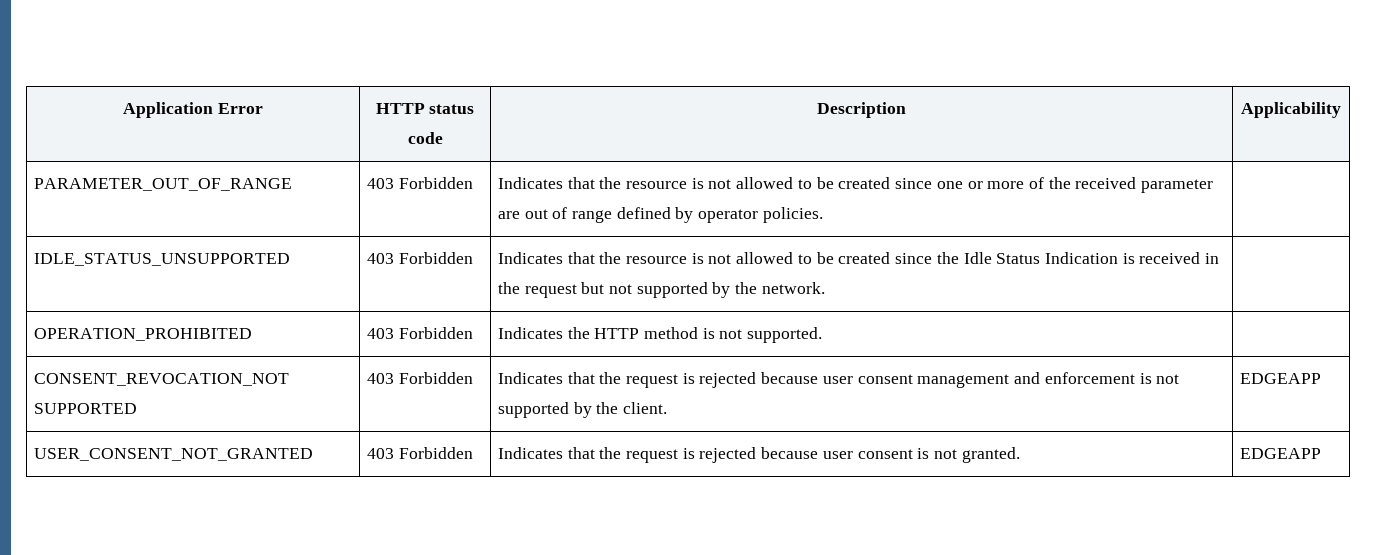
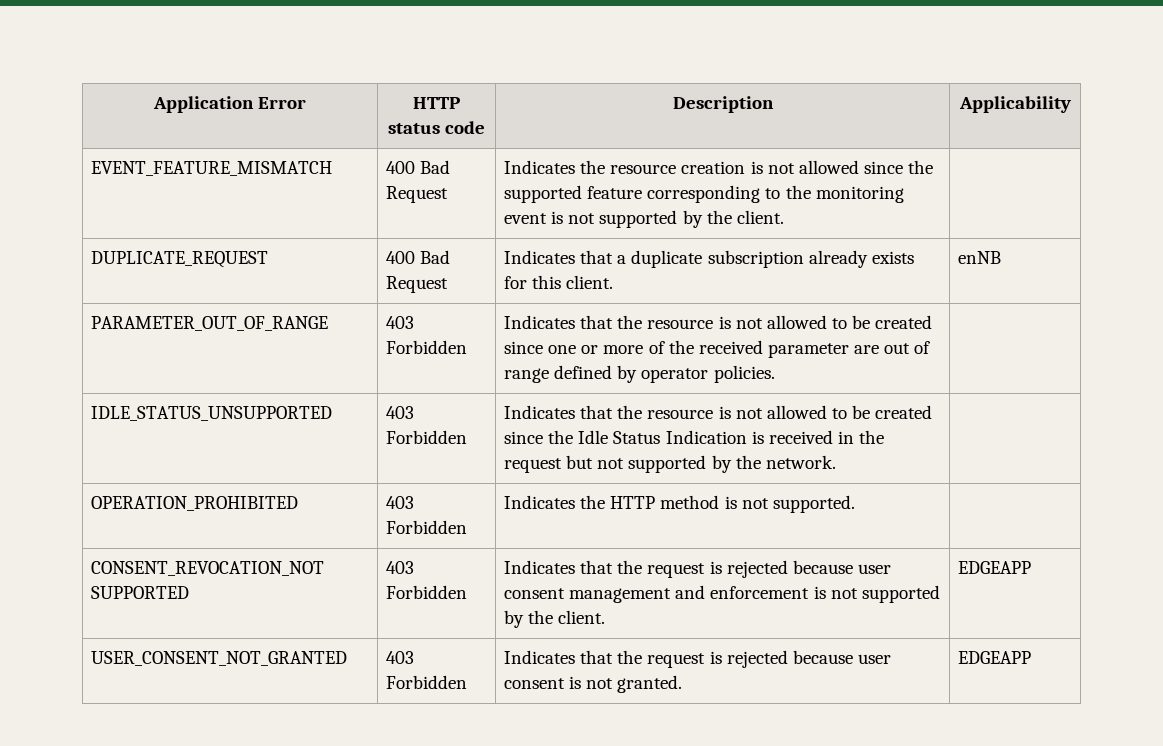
+ EVENT_FEATURE_MISMATCH | 400 Bad Request | Indicates the resource creation is not allowed since the supported feature corresponding to the monitoring event is not supported by the client. |
+ DUPLICATE_REQUEST | 400 Bad Request | Indicates that a duplicate subscription already exists for this client. | enNB

